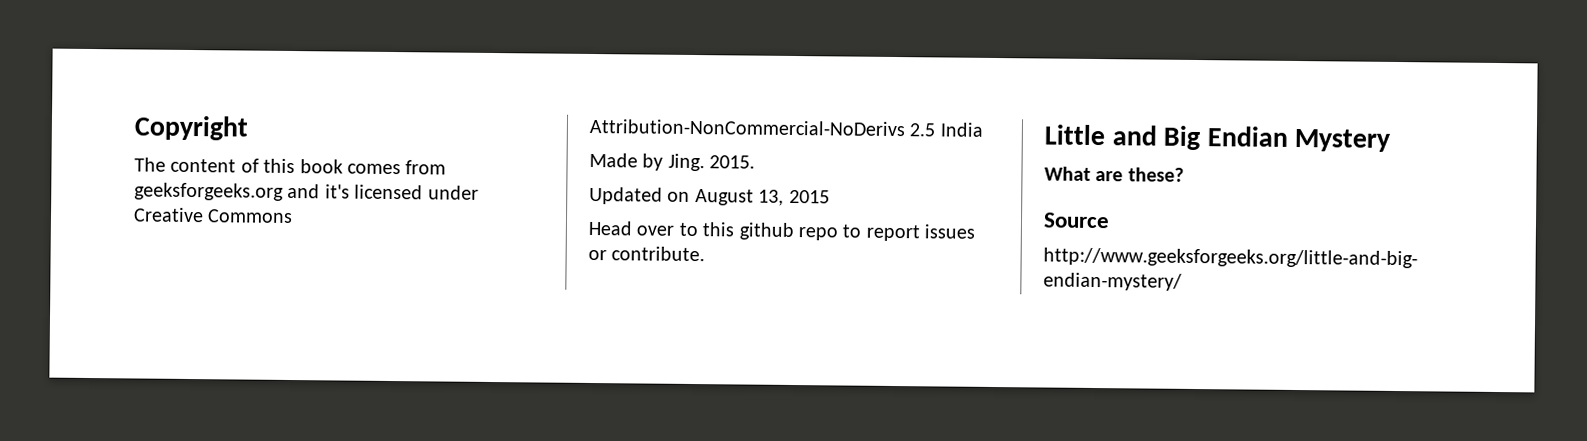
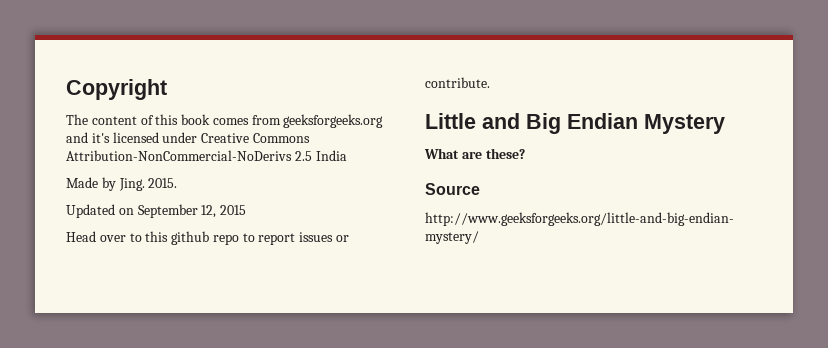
- Updated on August 13, 2015
+ Updated on September 12, 2015

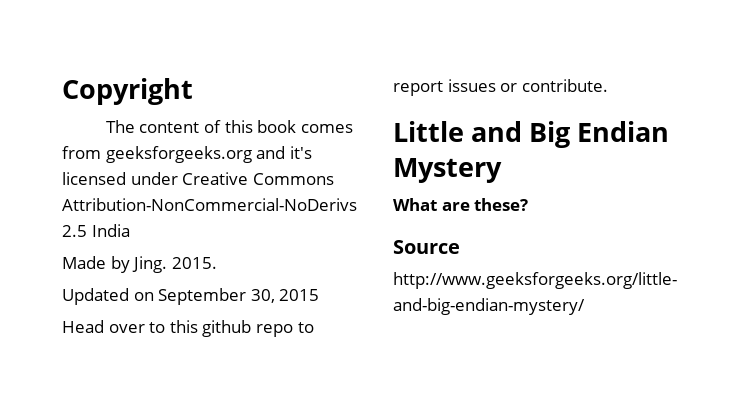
- Updated on September 12, 2015
+ Updated on September 30, 2015

